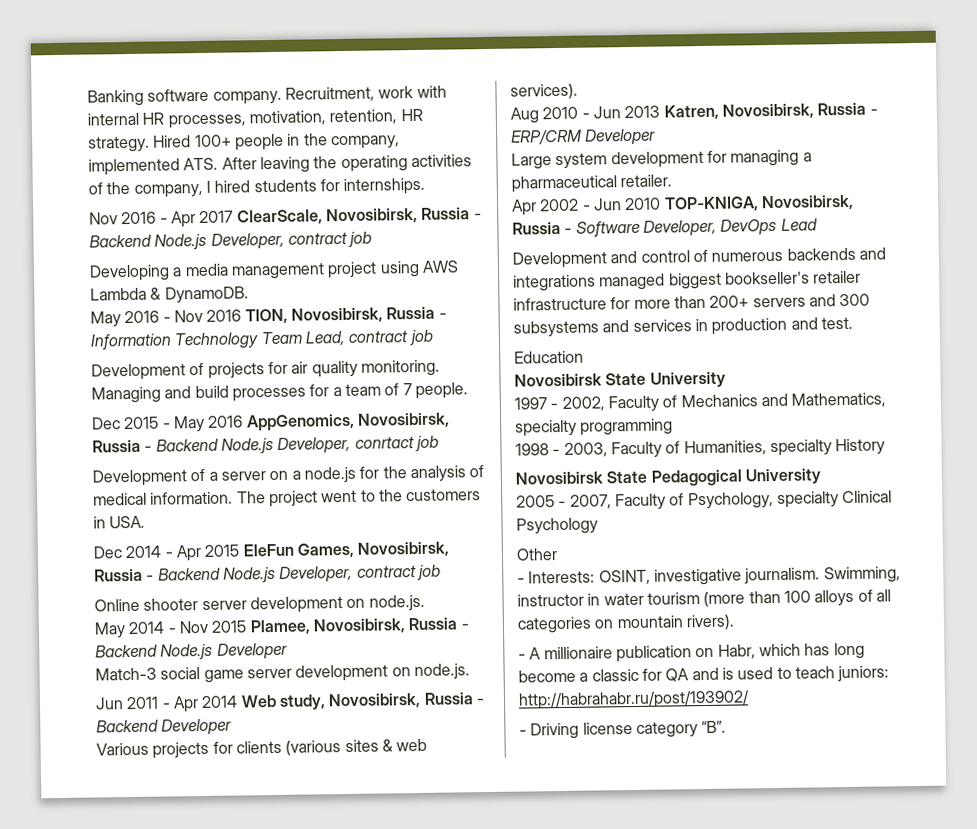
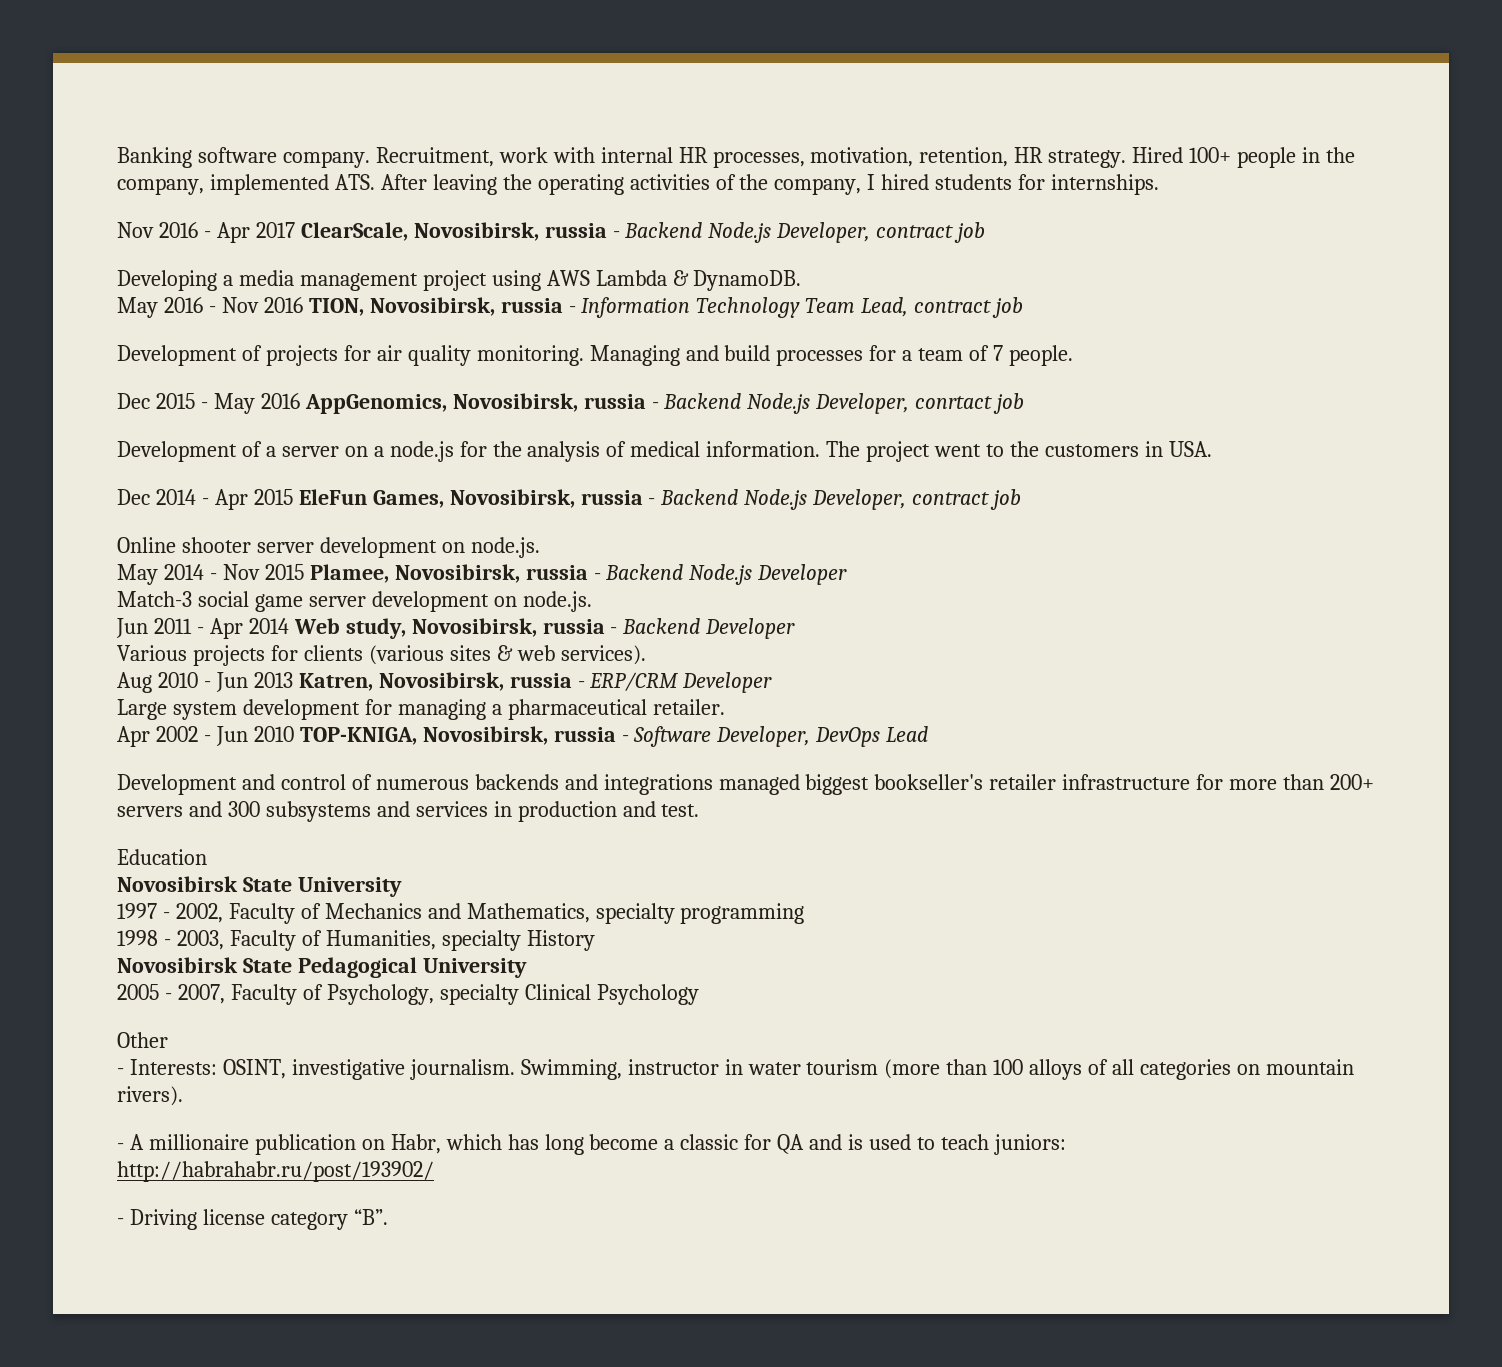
- Nov 2016 - Apr 2017 ClearScale, Novosibirsk, Russia - Backend Node.js Developer, contract job
+ Nov 2016 - Apr 2017 ClearScale, Novosibirsk, russia - Backend Node.js Developer, contract job
- May 2016 - Nov 2016 TION, Novosibirsk, Russia - Information Technology Team Lead, contract job
+ May 2016 - Nov 2016 TION, Novosibirsk, russia - Information Technology Team Lead, contract job
- Dec 2015 - May 2016 AppGenomics, Novosibirsk, Russia - Backend Node.js Developer, conrtact job
+ Dec 2015 - May 2016 AppGenomics, Novosibirsk, russia - Backend Node.js Developer, conrtact job
- Dec 2014 - Apr 2015 EleFun Games, Novosibirsk, Russia - Backend Node.js Developer, contract job
+ Dec 2014 - Apr 2015 EleFun Games, Novosibirsk, russia - Backend Node.js Developer, contract job
- May 2014 - Nov 2015 Plamee, Novosibirsk, Russia - Backend Node.js Developer
+ May 2014 - Nov 2015 Plamee, Novosibirsk, russia - Backend Node.js Developer
- Jun 2011 - Apr 2014 Web study, Novosibirsk, Russia - Backend Developer
+ Jun 2011 - Apr 2014 Web study, Novosibirsk, russia - Backend Developer
- Aug 2010 - Jun 2013 Katren, Novosibirsk, Russia - ERP/CRM Developer
+ Aug 2010 - Jun 2013 Katren, Novosibirsk, russia - ERP/CRM Developer
- Apr 2002 - Jun 2010 TOP-KNIGA, Novosibirsk, Russia - Software Developer, DevOps Lead
+ Apr 2002 - Jun 2010 TOP-KNIGA, Novosibirsk, russia - Software Developer, DevOps Lead

